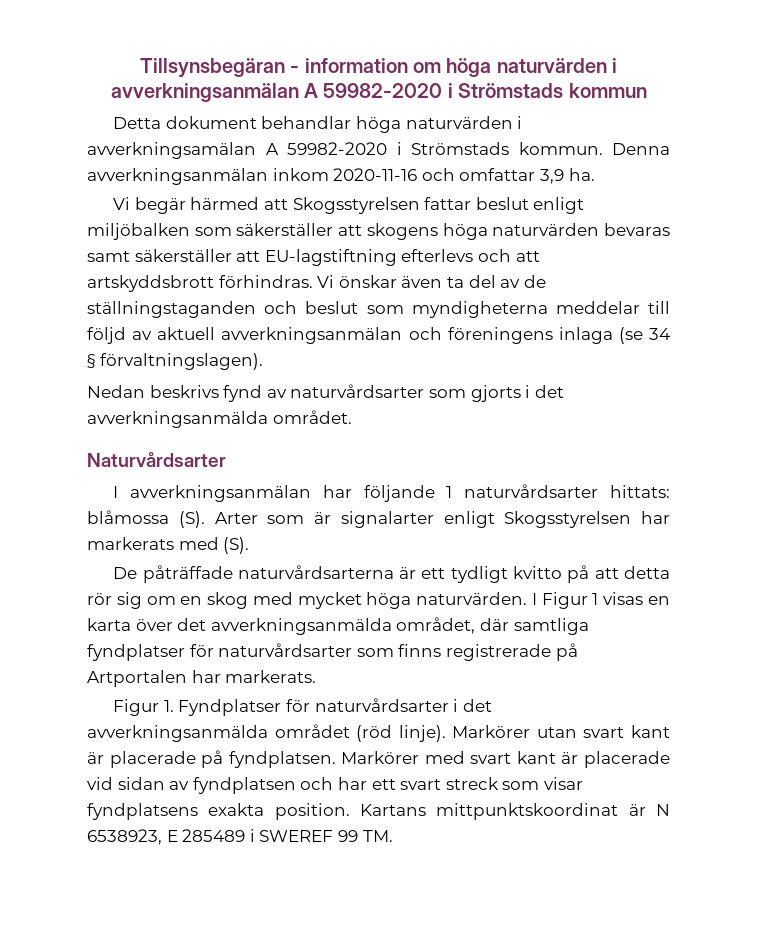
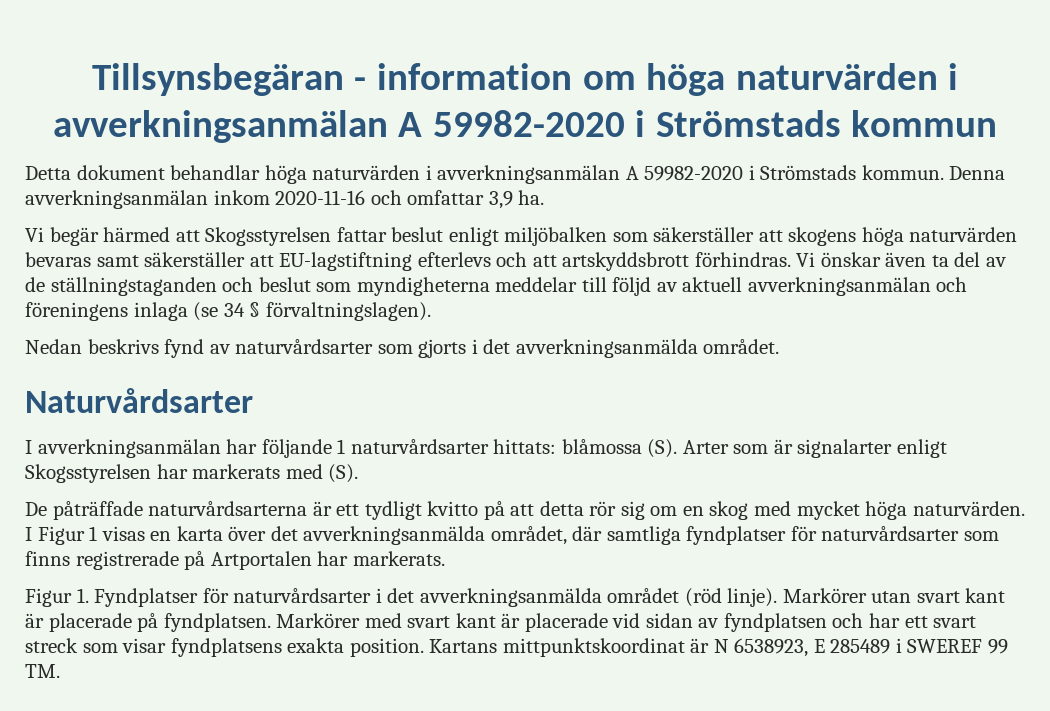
- Detta dokument behandlar höga naturvärden i avverkningsamälan A 59982-2020 i Strömstads kommun.
+ Detta dokument behandlar höga naturvärden i avverkningsanmälan A 59982-2020 i Strömstads kommun.

